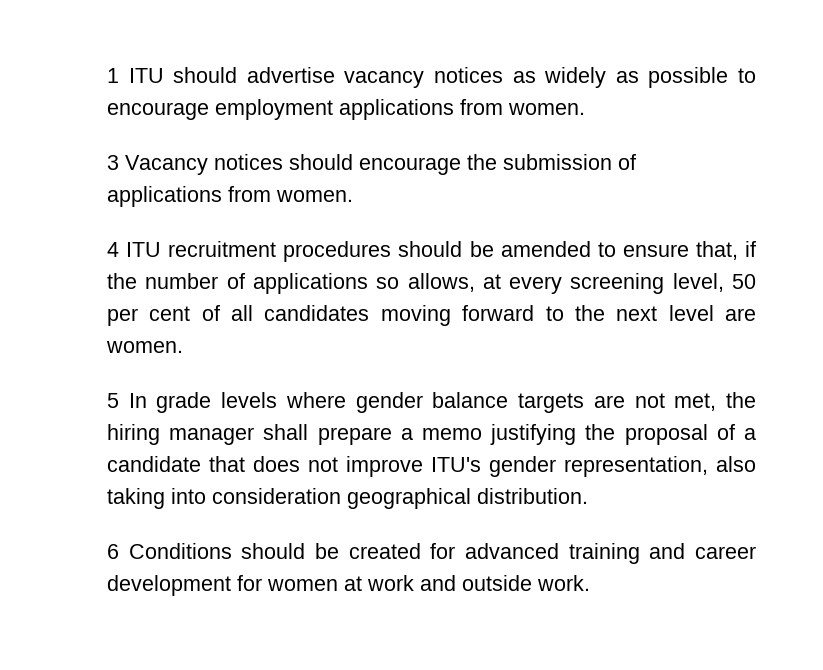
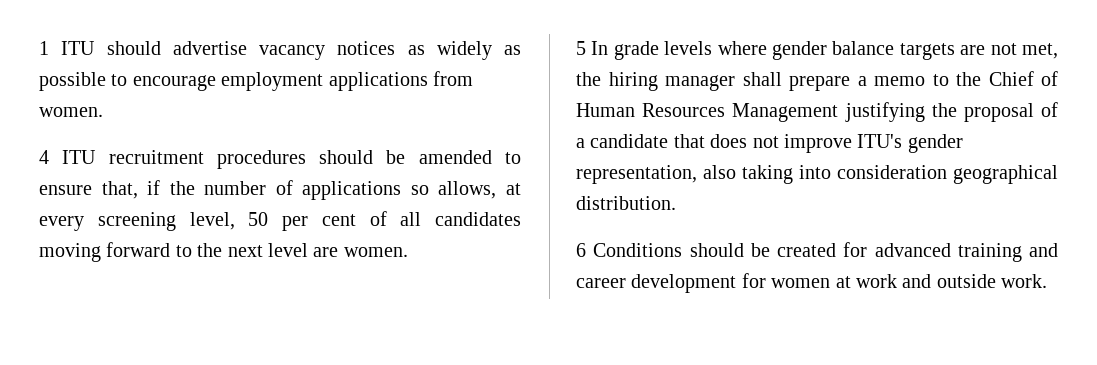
- 3 Vacancy notices should encourage the submission of applications from women.
- 5 In grade levels where gender balance targets are not met, the hiring manager shall prepare a memo justifying the proposal of a candidate that does not improve ITU's gender representation, also taking into consideration geographical distribution.
+ 5 In grade levels where gender balance targets are not met, the hiring manager shall prepare a memo to the Chief of Human Resources Management justifying the proposal of a candidate that does not improve ITU's gender representation, also taking into consideration geographical distribution.

